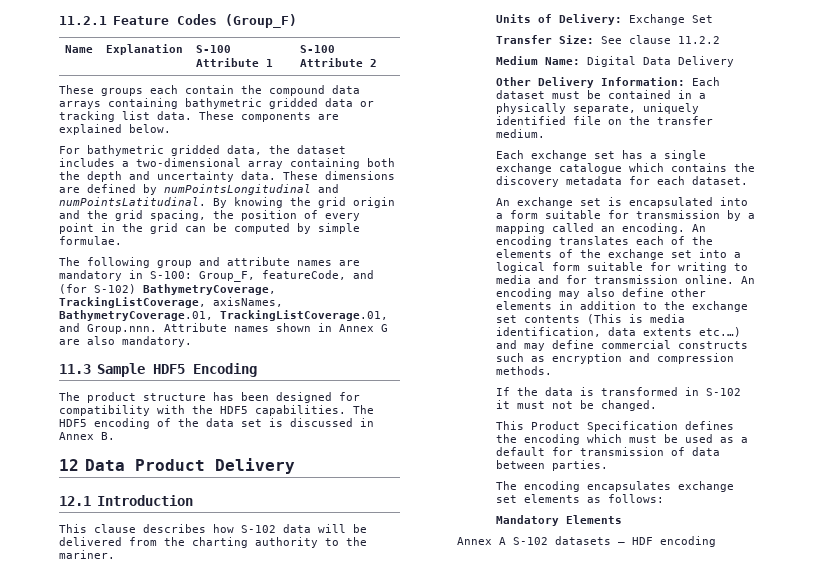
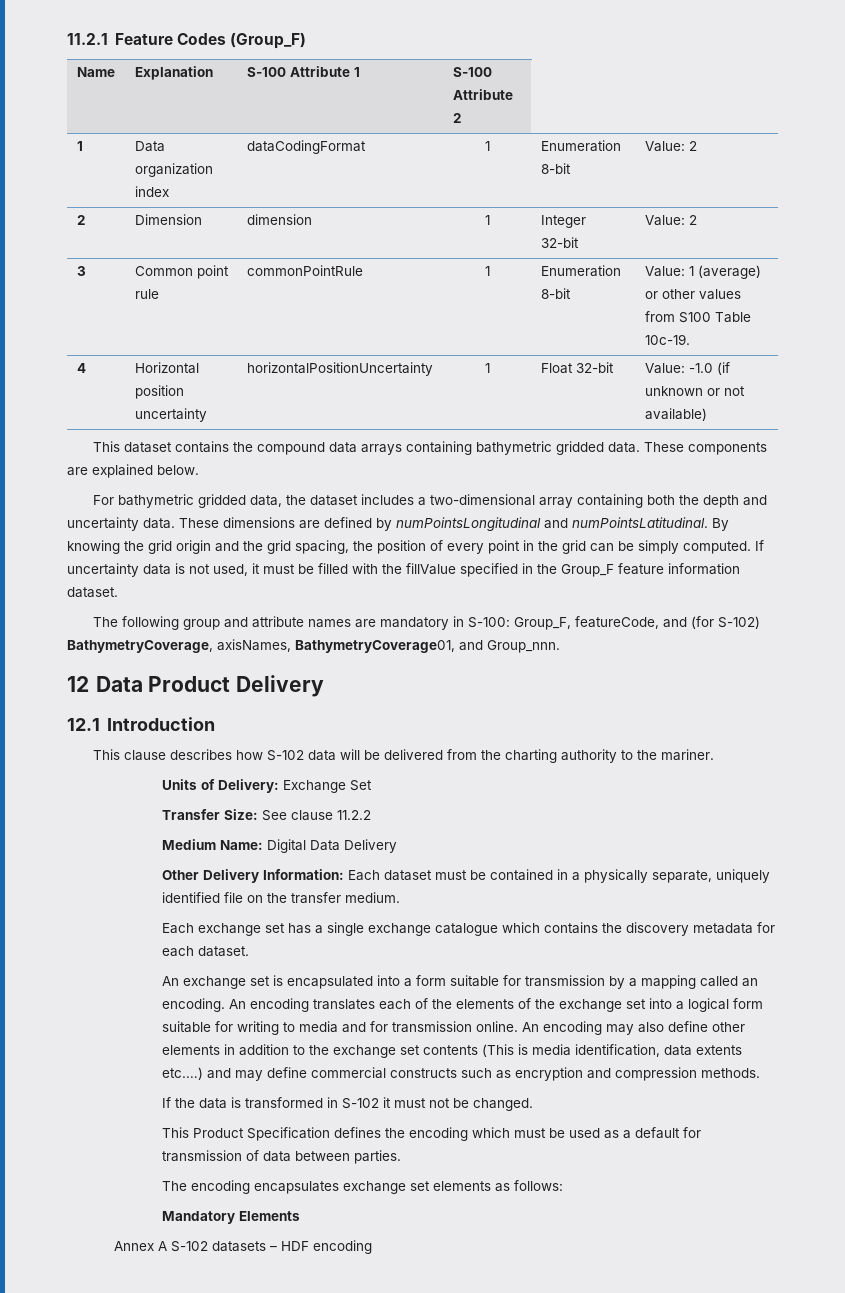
- These groups each contain the compound data arrays containing bathymetric gridded data or tracking list data.
+ 1 | Data organization index | dataCodingFormat | 1 | Enumeration 8-bit | Value: 2
+ 2 | Dimension | dimension | 1 | Integer 32-bit | Value: 2
+ 3 | Common point rule | commonPointRule | 1 | Enumeration 8-bit | Value: 1 (average) or other values from S100 Table 10c-19.
+ 4 | Horizontal position uncertainty | horizontalPositionUncertainty | 1 | Float 32-bit | Value: -1.0 (if unknown or not available)
+ This dataset contains the compound data arrays containing bathymetric gridded data.
- By knowing the grid origin and the grid spacing, the position of every point in the grid can be computed by simple formulae.
+ By knowing the grid origin and the grid spacing, the position of every point in the grid can be simply computed. If uncertainty data is not used, it must be filled with the fillValue specified in the Group_F feature information dataset.
- The following group and attribute names are mandatory in S-100: Group_F, featureCode, and (for S-102) BathymetryCoverage, TrackingListCoverage, axisNames, BathymetryCoverage.01, TrackingListCoverage.01, and Group.nnn. Attribute names shown in Annex G are also mandatory.
- 11.3 Sample HDF5 Encoding
- The product structure has been designed for compatibility with the HDF5 capabilities. The HDF5 encoding of the data set is discussed in Annex B.
+ The following group and attribute names are mandatory in S-100: Group_F, featureCode, and (for S-102) BathymetryCoverage, axisNames, BathymetryCoverage01, and Group_nnn.

